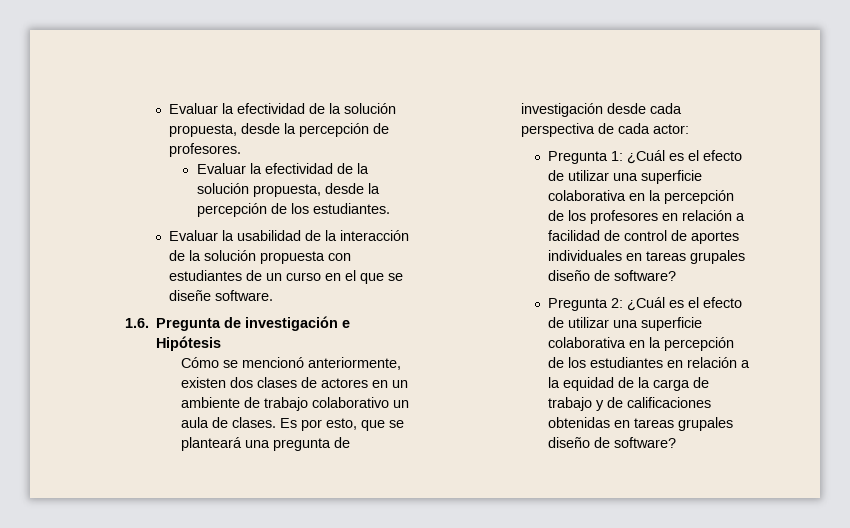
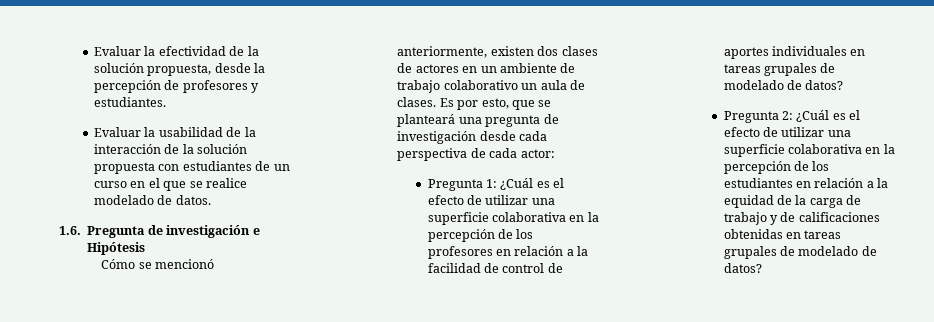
- Evaluar la efectividad de la solución propuesta, desde la percepción de profesores.
- Evaluar la efectividad de la solución propuesta, desde la percepción de los estudiantes.
+ Evaluar la efectividad de la solución propuesta, desde la percepción de profesores y estudiantes.
- Evaluar la usabilidad de la interacción de la solución propuesta con estudiantes de un curso en el que se diseñe software.
+ Evaluar la usabilidad de la interacción de la solución propuesta con estudiantes de un curso en el que se realice modelado de datos.
- Pregunta 1: ¿Cuál es el efecto de utilizar una superficie colaborativa en la percepción de los profesores en relación a facilidad de control de aportes individuales en tareas grupales diseño de software?
+ Pregunta 1: ¿Cuál es el efecto de utilizar una superficie colaborativa en la percepción de los profesores en relación a la facilidad de control de aportes individuales en tareas grupales de modelado de datos?
- Pregunta 2: ¿Cuál es el efecto de utilizar una superficie colaborativa en la percepción de los estudiantes en relación a la equidad de la carga de trabajo y de calificaciones obtenidas en tareas grupales diseño de software?
+ Pregunta 2: ¿Cuál es el efecto de utilizar una superficie colaborativa en la percepción de los estudiantes en relación a la equidad de la carga de trabajo y de calificaciones obtenidas en tareas grupales de modelado de datos?

